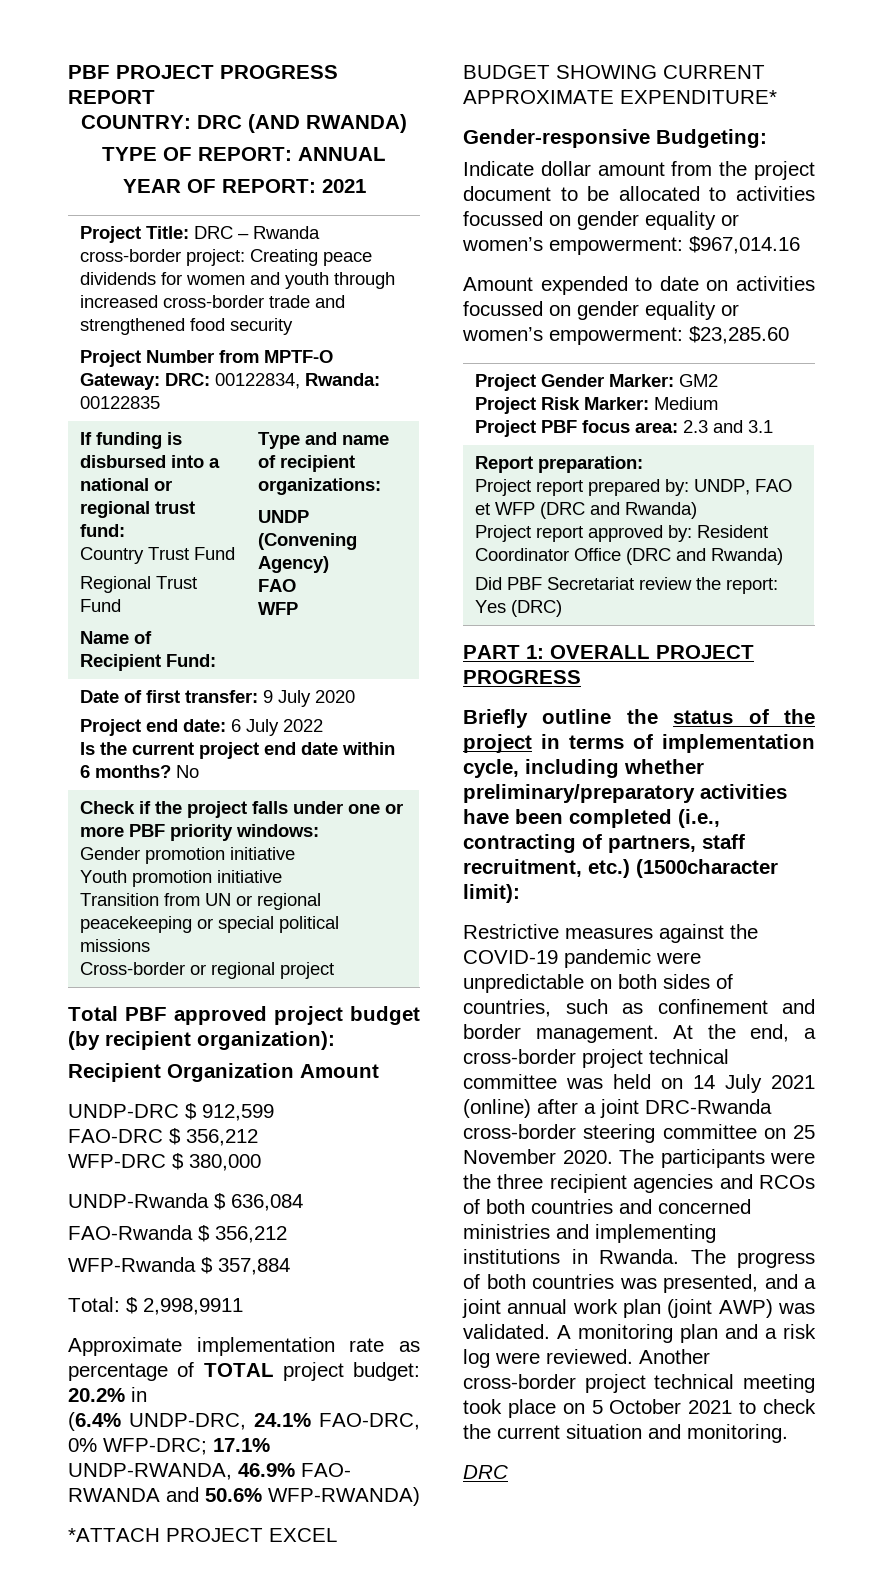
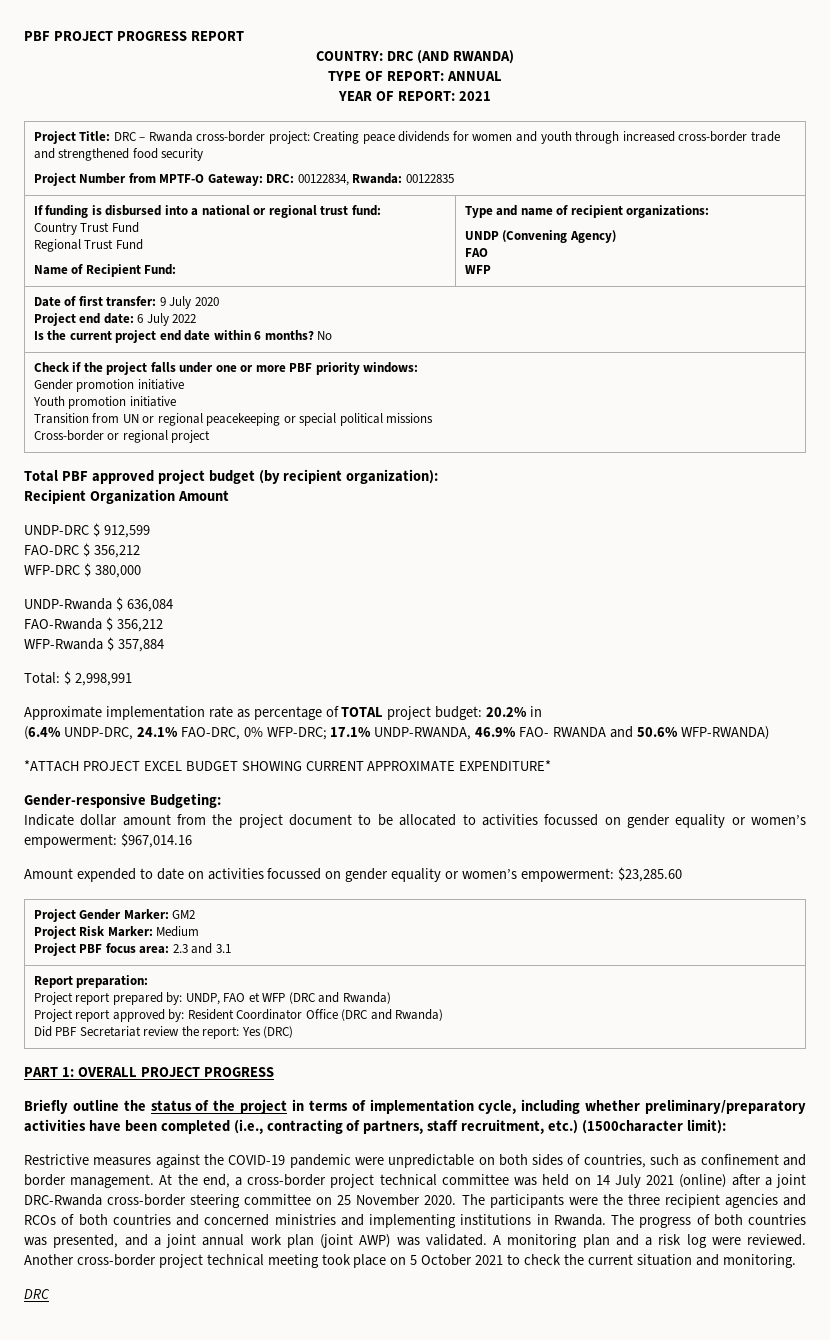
- Total: $ 2,998,9911
+ Total: $ 2,998,991

